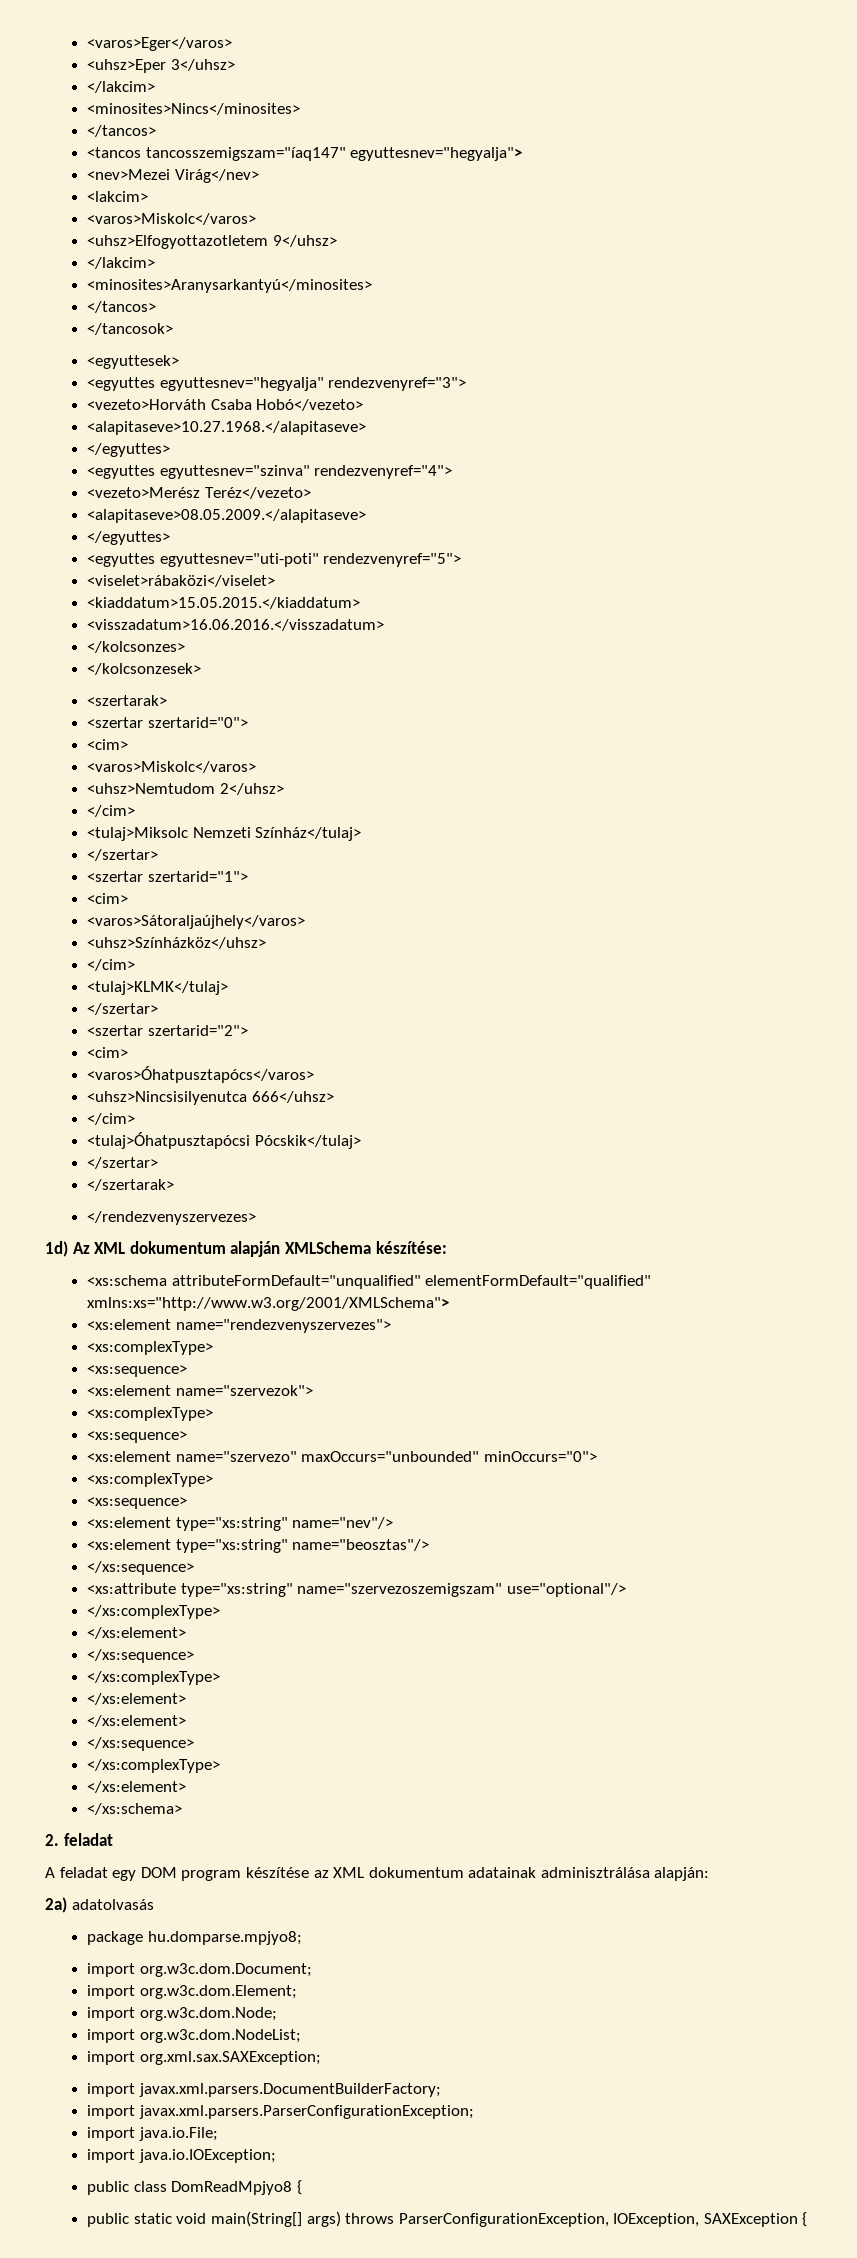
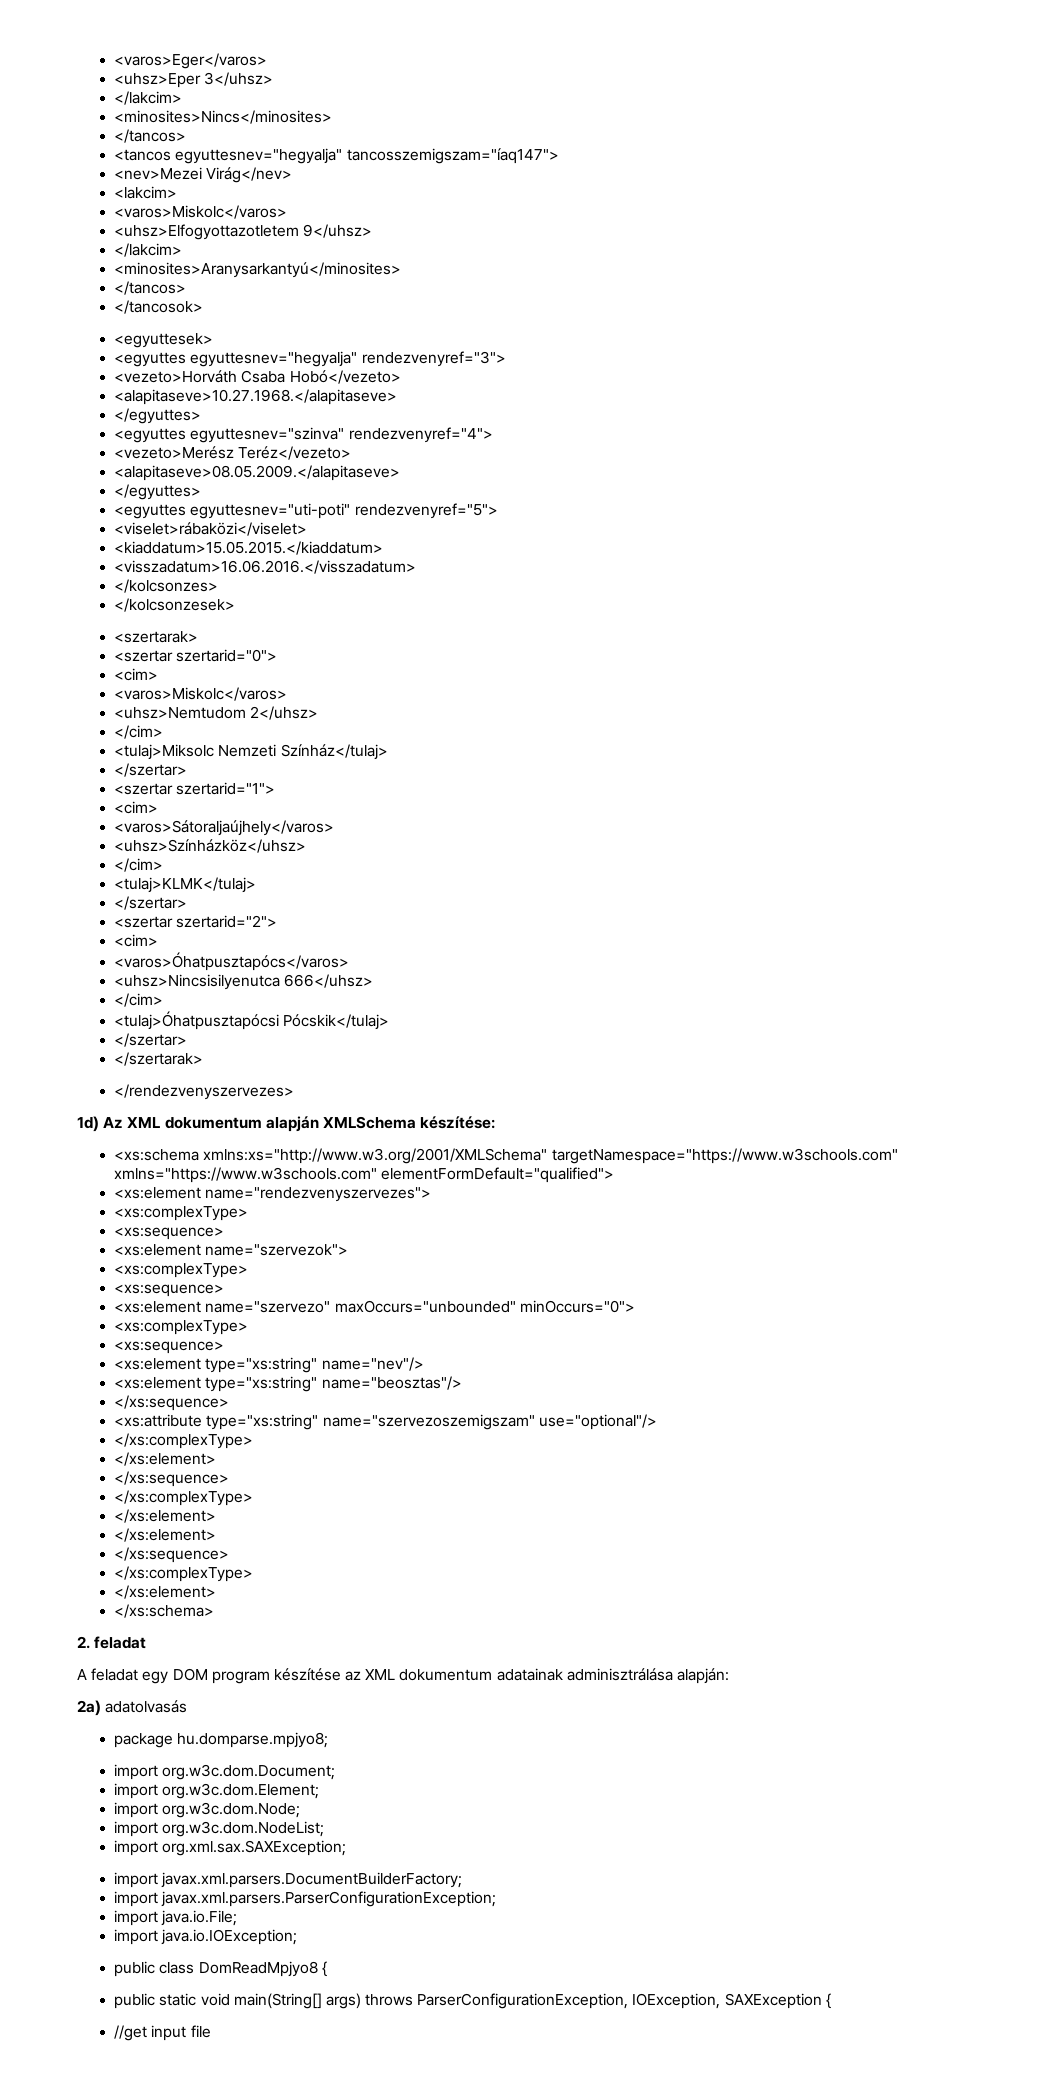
- <tancos tancosszemigszam="íaq147" egyuttesnev="hegyalja">
+ <tancos egyuttesnev="hegyalja" tancosszemigszam="íaq147">
- <xs:schema attributeFormDefault="unqualified" elementFormDefault="qualified" xmlns:xs="http://www.w3.org/2001/XMLSchema">
+ <xs:schema xmlns:xs="http://www.w3.org/2001/XMLSchema" targetNamespace="https://www.w3schools.com" xmlns="https://www.w3schools.com" elementFormDefault="qualified">
+ //get input file

